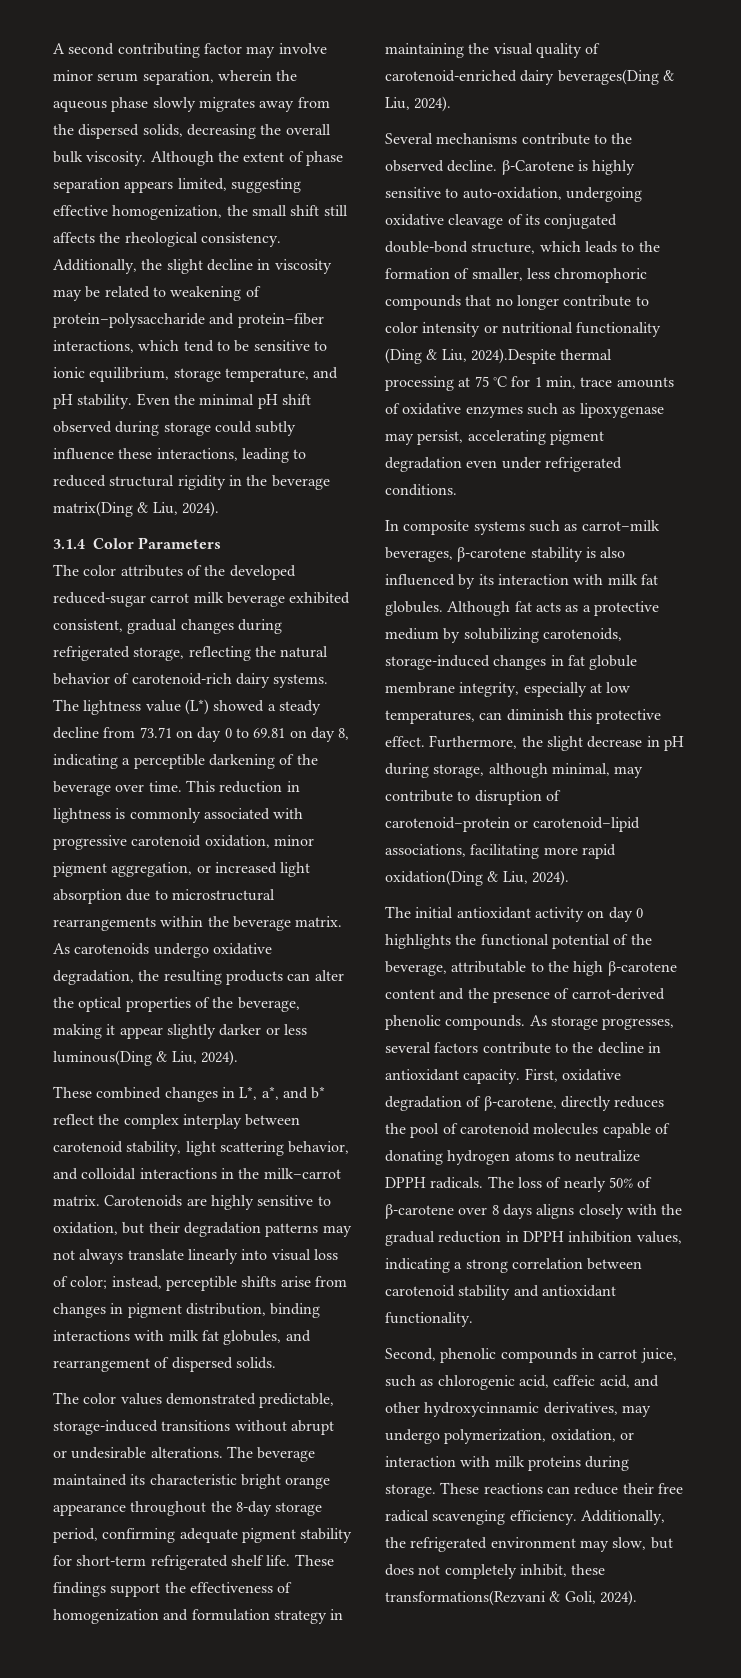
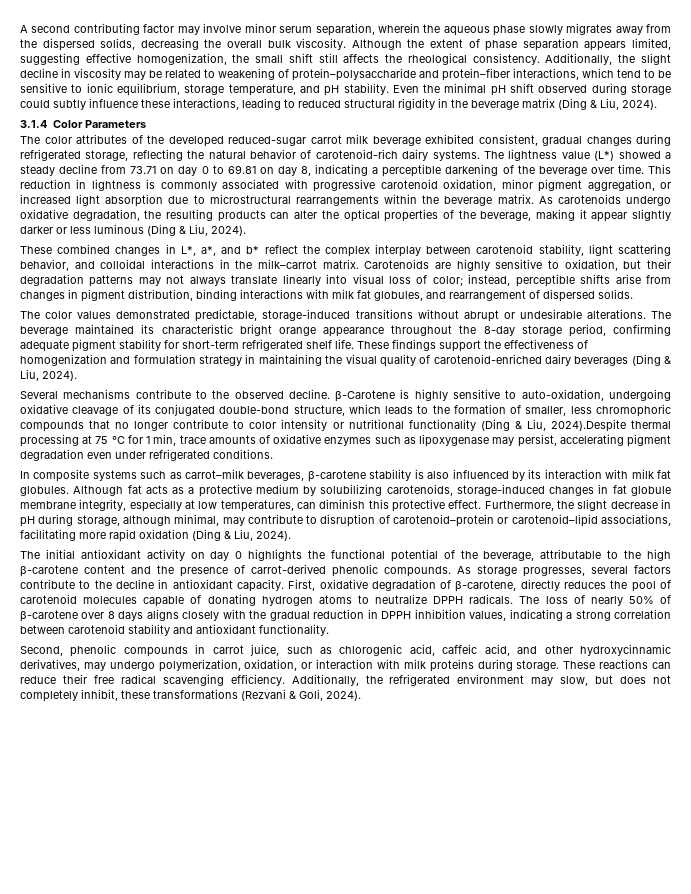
- Even the minimal pH shift observed during storage could subtly influence these interactions, leading to reduced structural rigidity in the beverage matrix(Ding & Liu, 2024).
+ Even the minimal pH shift observed during storage could subtly influence these interactions, leading to reduced structural rigidity in the beverage matrix (Ding & Liu, 2024).
- As carotenoids undergo oxidative degradation, the resulting products can alter the optical properties of the beverage, making it appear slightly darker or less luminous(Ding & Liu, 2024).
+ As carotenoids undergo oxidative degradation, the resulting products can alter the optical properties of the beverage, making it appear slightly darker or less luminous (Ding & Liu, 2024).
- These findings support the effectiveness of homogenization and formulation strategy in maintaining the visual quality of carotenoid-enriched dairy beverages(Ding & Liu, 2024).
+ These findings support the effectiveness of homogenization and formulation strategy in maintaining the visual quality of carotenoid-enriched dairy beverages (Ding & Liu, 2024).
- Furthermore, the slight decrease in pH during storage, although minimal, may contribute to disruption of carotenoid–protein or carotenoid–lipid associations, facilitating more rapid oxidation(Ding & Liu, 2024).
+ Furthermore, the slight decrease in pH during storage, although minimal, may contribute to disruption of carotenoid–protein or carotenoid–lipid associations, facilitating more rapid oxidation (Ding & Liu, 2024).
- Additionally, the refrigerated environment may slow, but does not completely inhibit, these transformations(Rezvani & Goli, 2024).
+ Additionally, the refrigerated environment may slow, but does not completely inhibit, these transformations (Rezvani & Goli, 2024).

